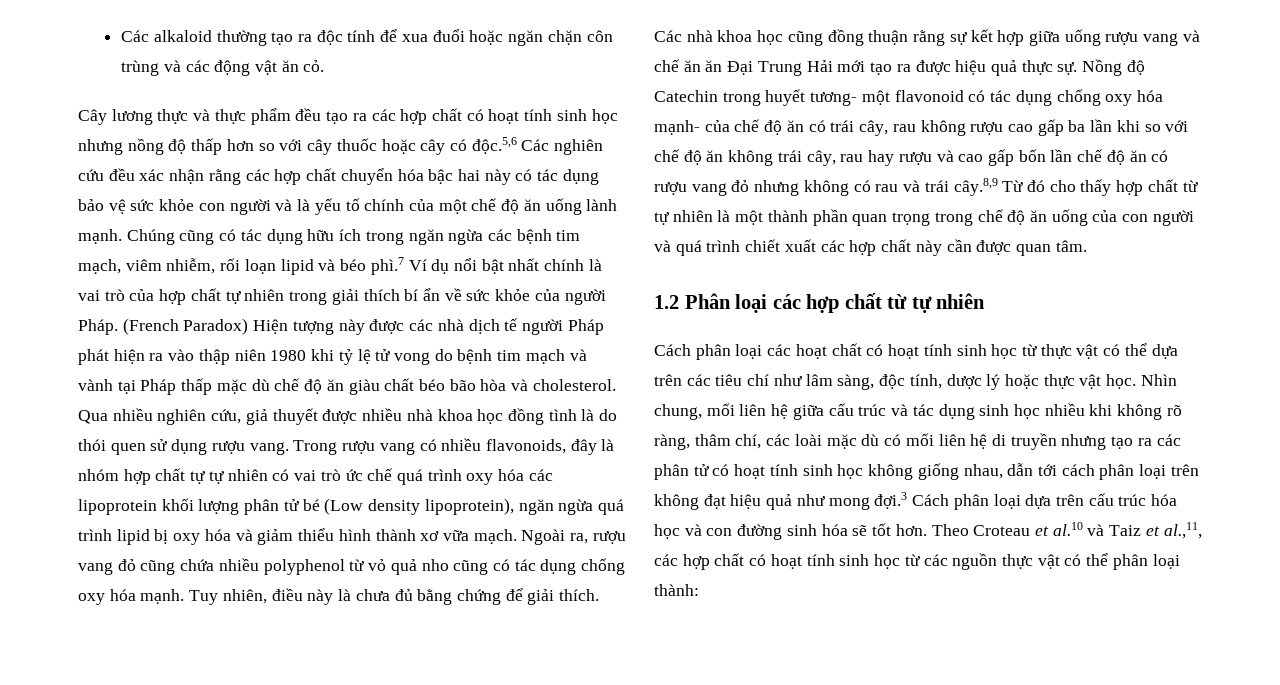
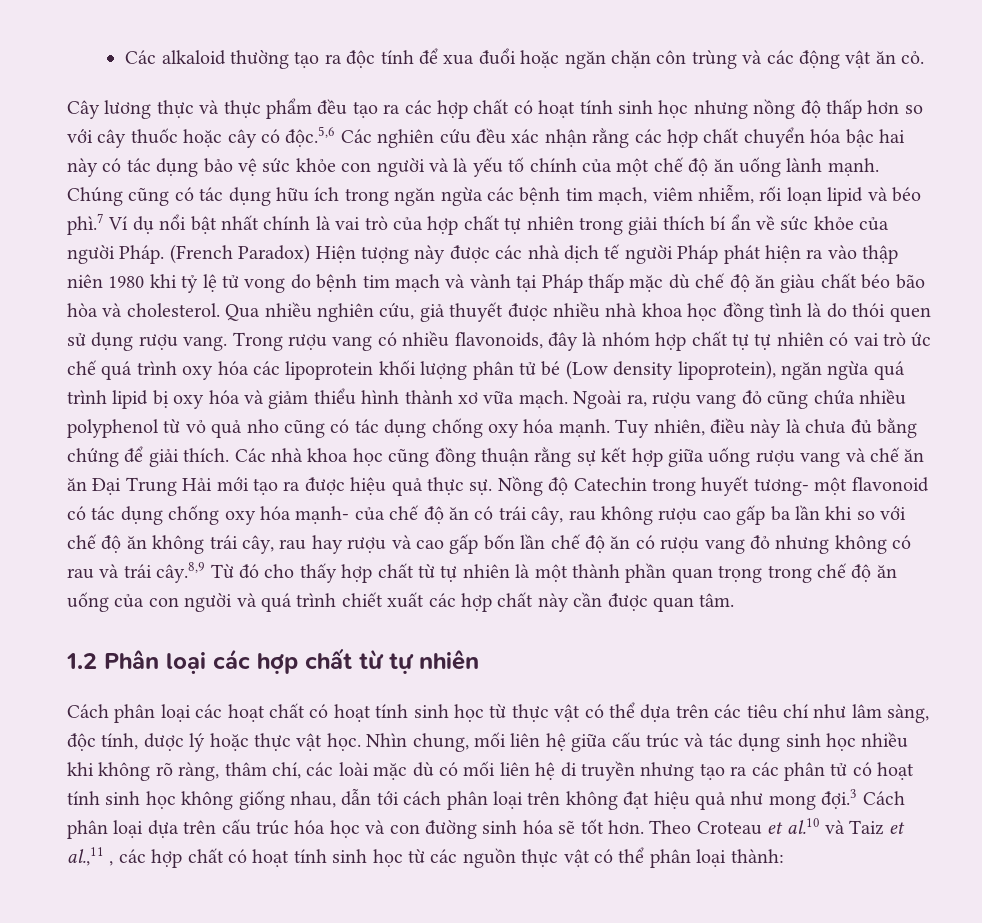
- Theo Croteau et al.10 và Taiz et al.,11, các hợp chất có hoạt tính sinh học từ các nguồn thực vật có thể phân loại thành:
+ Theo Croteau et al.10 và Taiz et al.,11 , các hợp chất có hoạt tính sinh học từ các nguồn thực vật có thể phân loại thành:

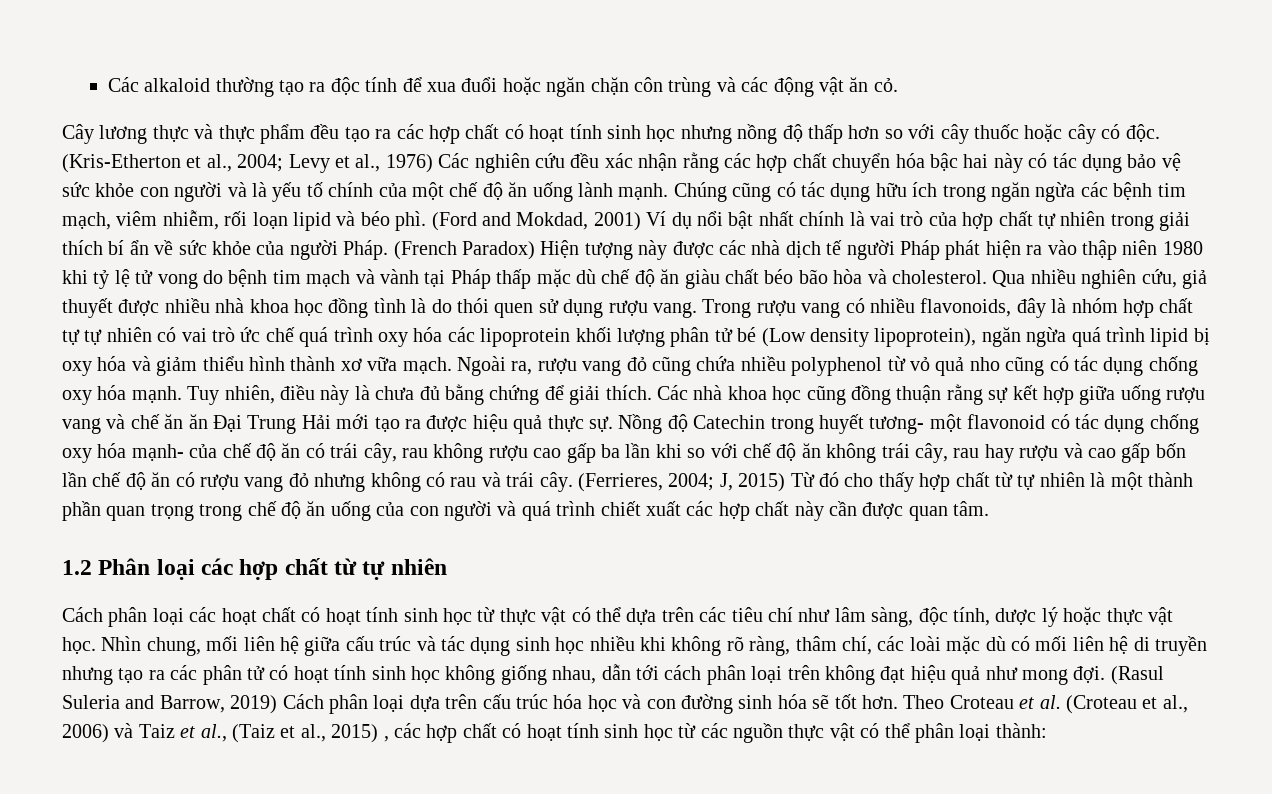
- Cây lương thực và thực phẩm đều tạo ra các hợp chất có hoạt tính sinh học nhưng nồng độ thấp hơn so với cây thuốc hoặc cây có độc.5,6 Các nghiên cứu đều xác nhận rằng các hợp chất chuyển hóa bậc hai này có tác dụng bảo vệ sức khỏe con người và là yếu tố chính của một chế độ ăn uống lành mạnh.
+ Cây lương thực và thực phẩm đều tạo ra các hợp chất có hoạt tính sinh học nhưng nồng độ thấp hơn so với cây thuốc hoặc cây có độc. (Kris-Etherton et al., 2004; Levy et al., 1976) Các nghiên cứu đều xác nhận rằng các hợp chất chuyển hóa bậc hai này có tác dụng bảo vệ sức khỏe con người và là yếu tố chính của một chế độ ăn uống lành mạnh.
- Chúng cũng có tác dụng hữu ích trong ngăn ngừa các bệnh tim mạch, viêm nhiễm, rối loạn lipid và béo phì.7 Ví dụ nổi bật nhất chính là vai trò của hợp chất tự nhiên trong giải thích bí ẩn về sức khỏe của người Pháp.
+ Chúng cũng có tác dụng hữu ích trong ngăn ngừa các bệnh tim mạch, viêm nhiễm, rối loạn lipid và béo phì. (Ford and Mokdad, 2001) Ví dụ nổi bật nhất chính là vai trò của hợp chất tự nhiên trong giải thích bí ẩn về sức khỏe của người Pháp.
- Nồng độ Catechin trong huyết tương- một flavonoid có tác dụng chống oxy hóa mạnh- của chế độ ăn có trái cây, rau không rượu cao gấp ba lần khi so với chế độ ăn không trái cây, rau hay rượu và cao gấp bốn lần chế độ ăn có rượu vang đỏ nhưng không có rau và trái cây.8,9 Từ đó cho thấy hợp chất từ tự nhiên là một thành phần quan trọng trong chế độ ăn uống của con người và quá trình chiết xuất các hợp chất này cần được quan tâm.
+ Nồng độ Catechin trong huyết tương- một flavonoid có tác dụng chống oxy hóa mạnh- của chế độ ăn có trái cây, rau không rượu cao gấp ba lần khi so với chế độ ăn không trái cây, rau hay rượu và cao gấp bốn lần chế độ ăn có rượu vang đỏ nhưng không có rau và trái cây. (Ferrieres, 2004; J, 2015) Từ đó cho thấy hợp chất từ tự nhiên là một thành phần quan trọng trong chế độ ăn uống của con người và quá trình chiết xuất các hợp chất này cần được quan tâm.
- Nhìn chung, mối liên hệ giữa cấu trúc và tác dụng sinh học nhiều khi không rõ ràng, thâm chí, các loài mặc dù có mối liên hệ di truyền nhưng tạo ra các phân tử có hoạt tính sinh học không giống nhau, dẫn tới cách phân loại trên không đạt hiệu quả như mong đợi.3 Cách phân loại dựa trên cấu trúc hóa học và con đường sinh hóa sẽ tốt hơn.
+ Nhìn chung, mối liên hệ giữa cấu trúc và tác dụng sinh học nhiều khi không rõ ràng, thâm chí, các loài mặc dù có mối liên hệ di truyền nhưng tạo ra các phân tử có hoạt tính sinh học không giống nhau, dẫn tới cách phân loại trên không đạt hiệu quả như mong đợi. (Rasul Suleria and Barrow, 2019) Cách phân loại dựa trên cấu trúc hóa học và con đường sinh hóa sẽ tốt hơn.
- Theo Croteau et al.10 và Taiz et al.,11 , các hợp chất có hoạt tính sinh học từ các nguồn thực vật có thể phân loại thành:
+ Theo Croteau et al. (Croteau et al., 2006) và Taiz et al., (Taiz et al., 2015) , các hợp chất có hoạt tính sinh học từ các nguồn thực vật có thể phân loại thành:

